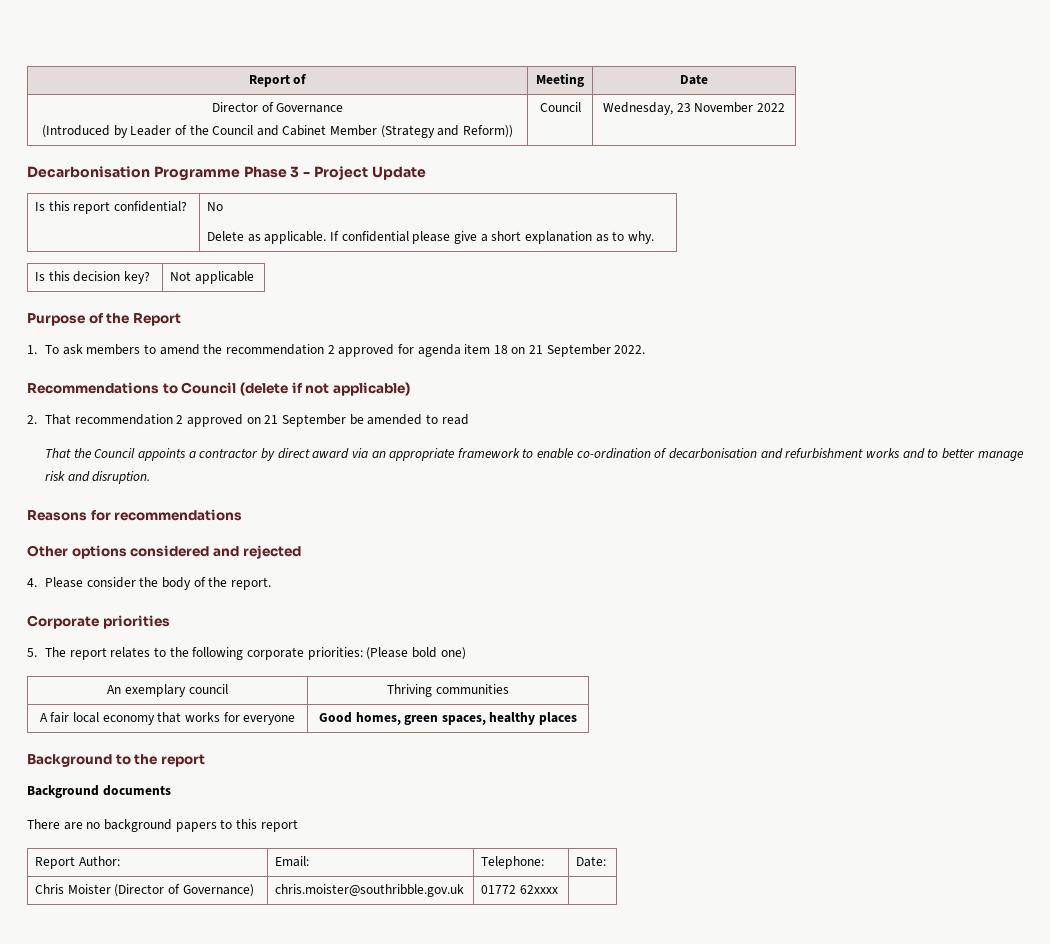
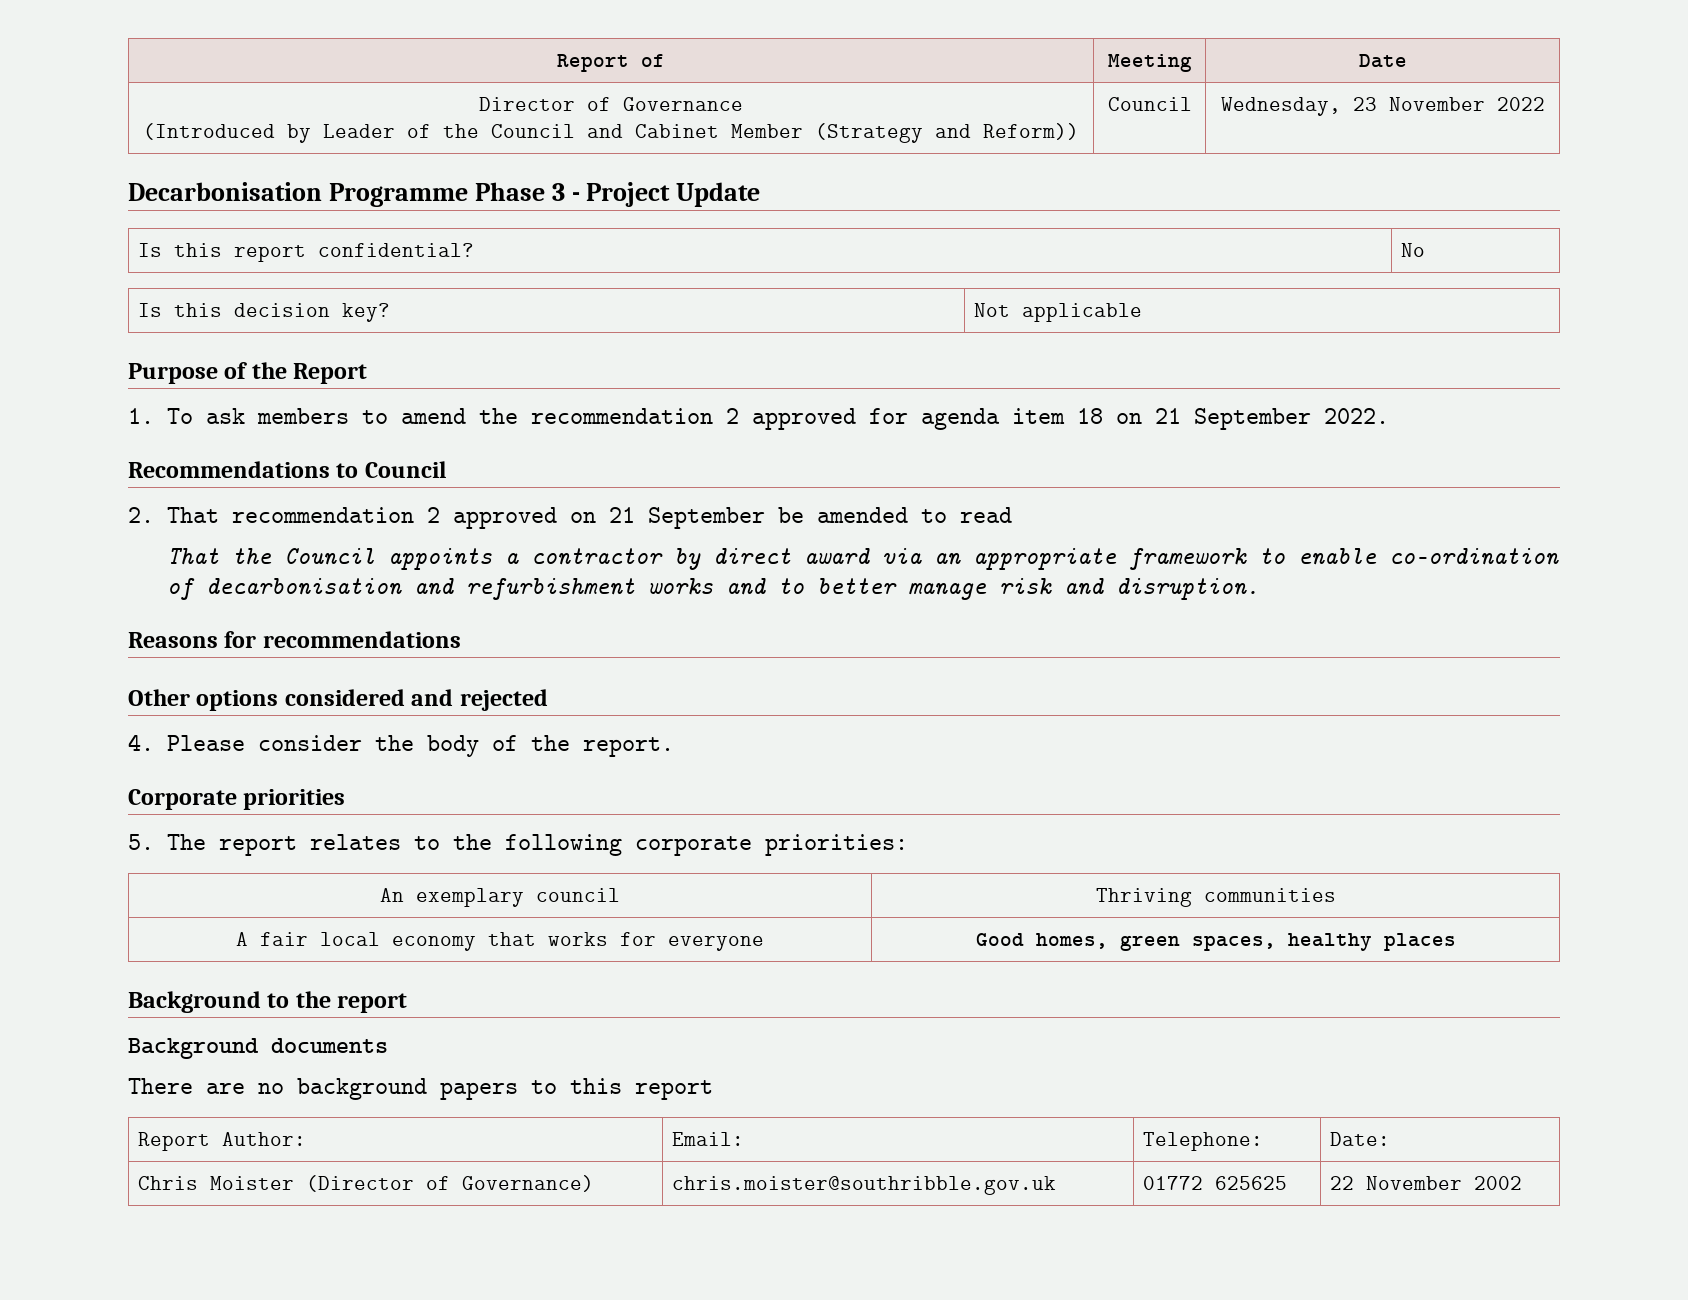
  Is this report confidential? | No
- Delete as applicable. If confidential please give a short explanation as to why.
- Recommendations to Council (delete if not applicable)
+ Recommendations to Council
- 5. The report relates to the following corporate priorities: (Please bold one)
+ 5. The report relates to the following corporate priorities:
- Chris Moister (Director of Governance) | chris.moister@southribble.gov.uk | 01772 62xxxx |
+ Chris Moister (Director of Governance) | chris.moister@southribble.gov.uk | 01772 625625 | 22 November 2002

